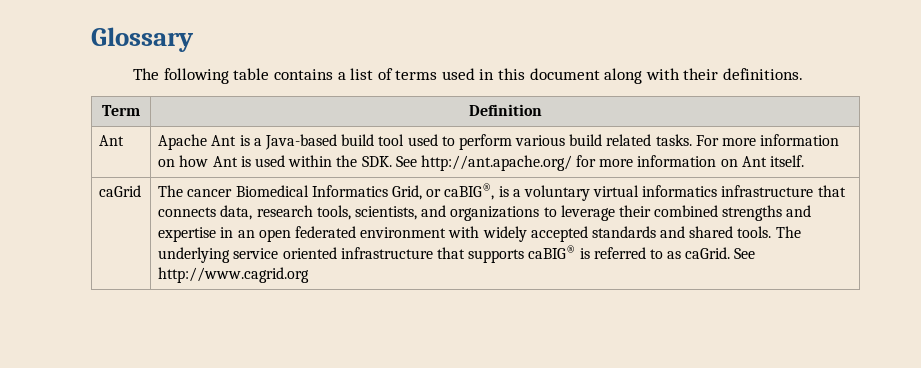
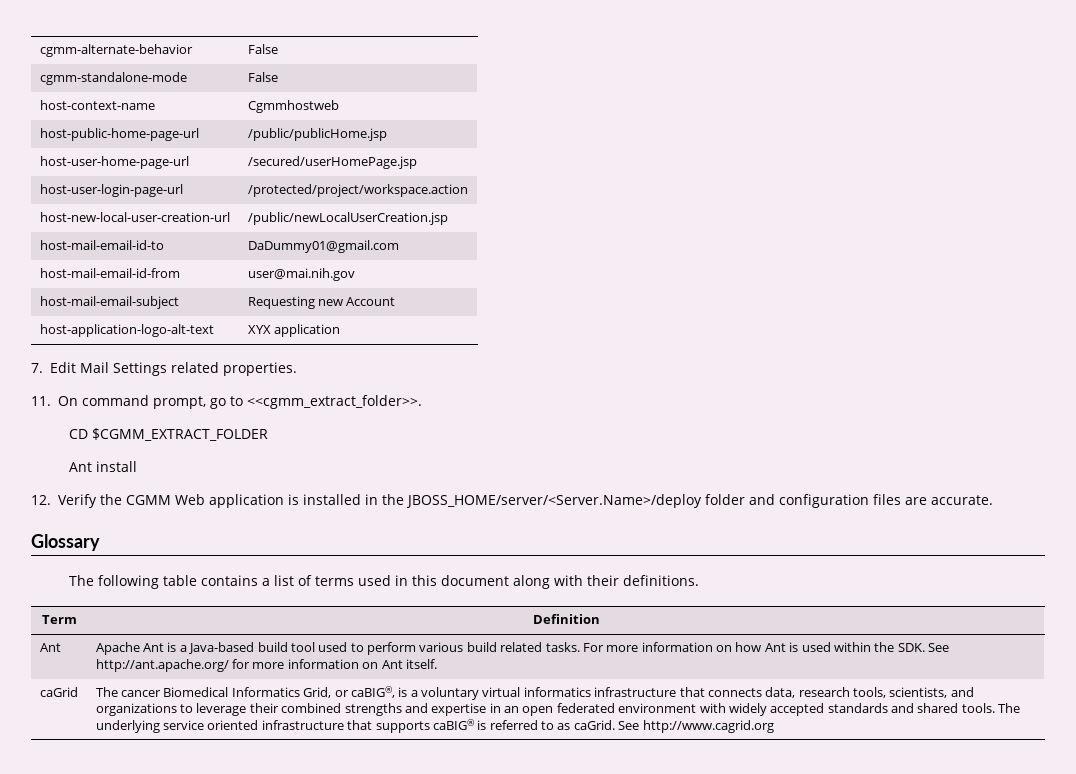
+ cgmm-alternate-behavior | False
+ cgmm-standalone-mode | False
+ host-context-name | Cgmmhostweb
+ host-public-home-page-url | /public/publicHome.jsp
+ host-user-home-page-url | /secured/userHomePage.jsp
+ host-user-login-page-url | /protected/project/workspace.action
+ host-new-local-user-creation-url | /public/newLocalUserCreation.jsp
+ host-mail-email-id-to | DaDummy01@gmail.com
+ host-mail-email-id-from | user@mai.nih.gov
+ host-mail-email-subject | Requesting new Account
+ host-application-logo-alt-text | XYX application
+ 7. Edit Mail Settings related properties.
+ 11. On command prompt, go to <<cgmm_extract_folder>>.
+ CD $CGMM_EXTRACT_FOLDER
+ Ant install
+ 12. Verify the CGMM Web application is installed in the JBOSS_HOME/server/<Server.Name>/deploy folder and configuration files are accurate.

